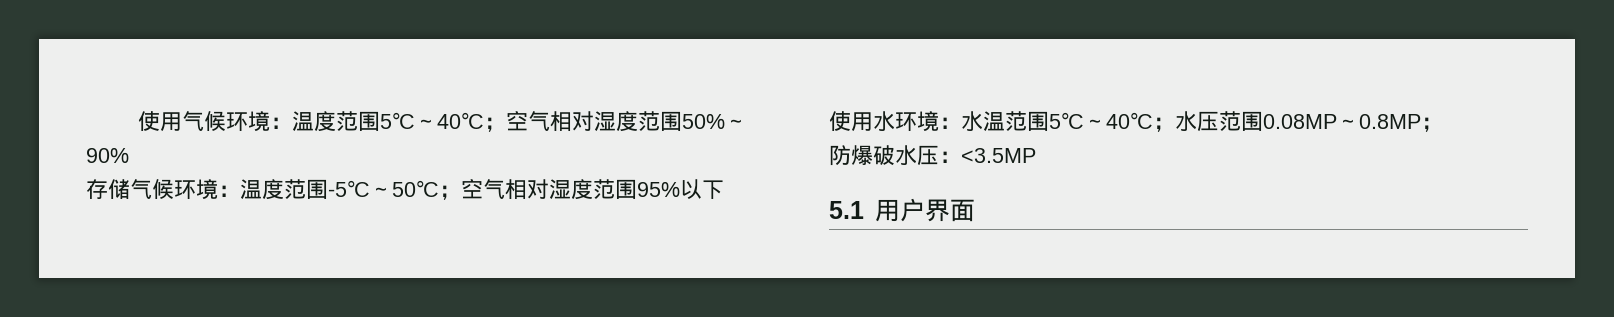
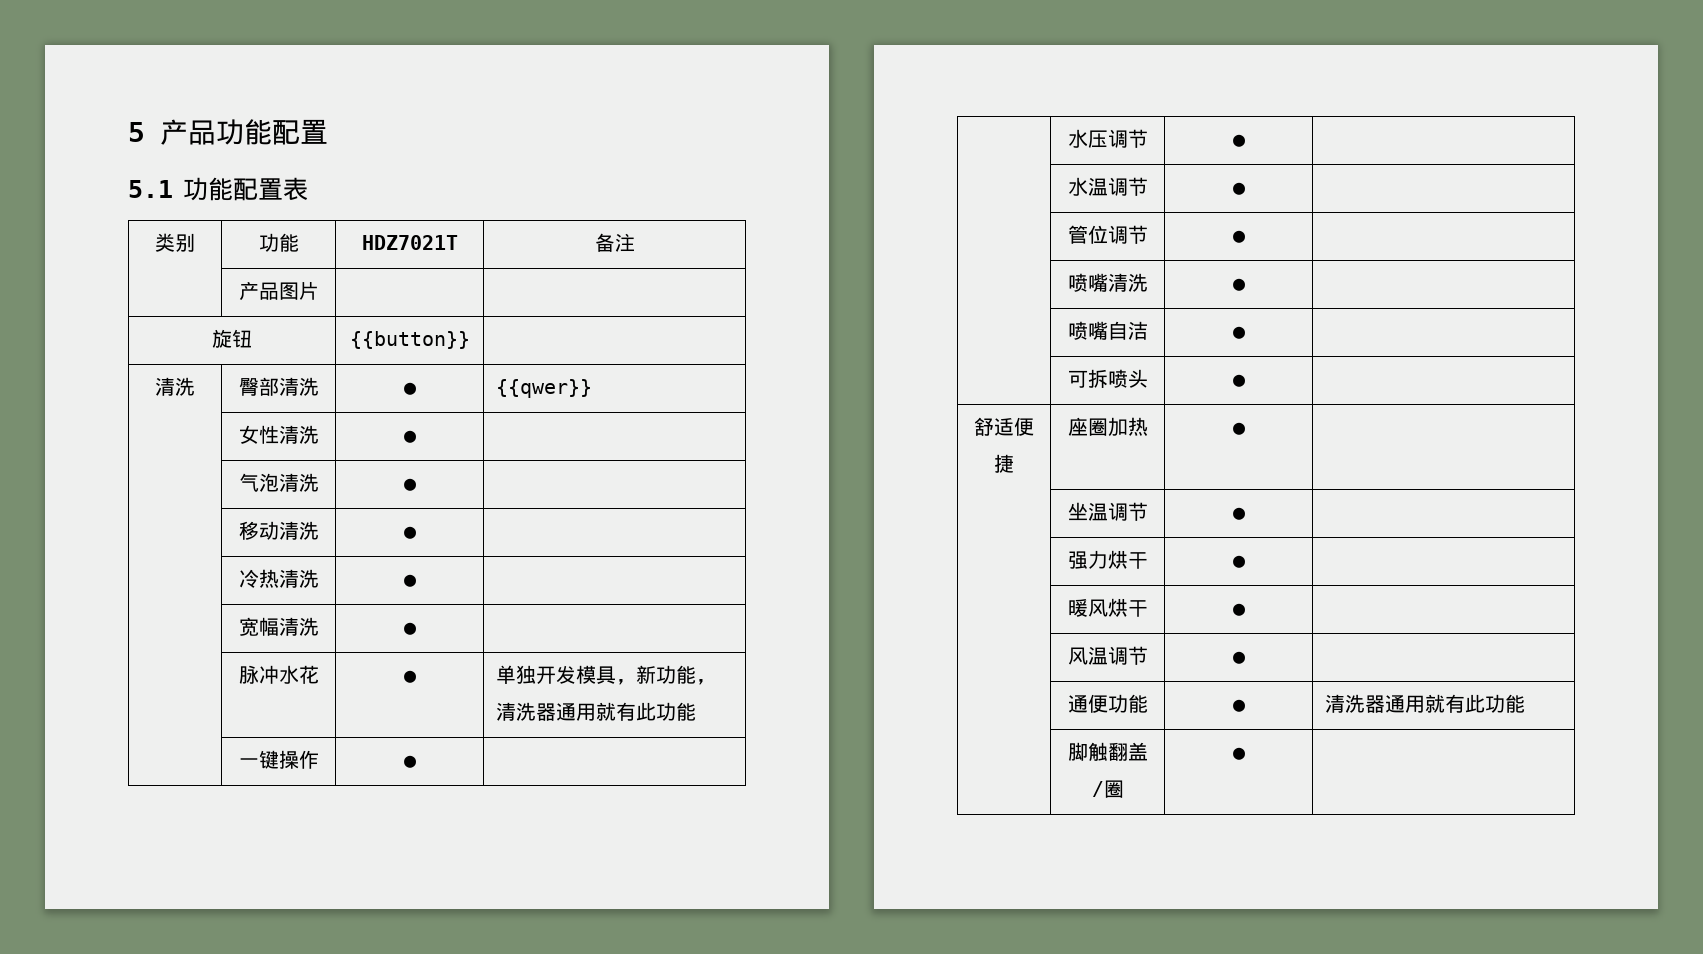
- 使用气候环境：温度范围5℃～40℃；空气相对湿度范围50%～90%
- 存储气候环境：温度范围-5℃～50℃；空气相对湿度范围95%以下
- 使用水环境：水温范围5℃～40℃；水压范围0.08MP～0.8MP；
- 防爆破水压：<3.5MP
- 5.1用户界面
+ 5产品功能配置
+ 5.1功能配置表
+ 类别 | 功能 | HDZ7021T | 备注
+ | 产品图片 | |
+ 旋钮 | {{button}} |
+ 清洗 | 臀部清洗 | ● | {{qwer}}
+ | 女性清洗 | ● |
+ | 气泡清洗 | ● |
+ | 移动清洗 | ● |
+ | 冷热清洗 | ● |
+ | 宽幅清洗 | ● |
+ | 脉冲水花 | ● | 单独开发模具，新功能，清洗器通用就有此功能
+ | 一键操作 | ● |
+ | 水压调节 | ● |
+ | 水温调节 | ● |
+ | 管位调节 | ● |
+ | 喷嘴清洗 | ● |
+ | 喷嘴自洁 | ● |
+ | 可拆喷头 | ● |
+ 舒适便捷 | 座圈加热 | ● |
+ | 坐温调节 | ● |
+ | 强力烘干 | ● |
+ | 暖风烘干 | ● |
+ | 风温调节 | ● |
+ | 通便功能 | ● | 清洗器通用就有此功能
+ | 脚触翻盖/圈 | ● |

